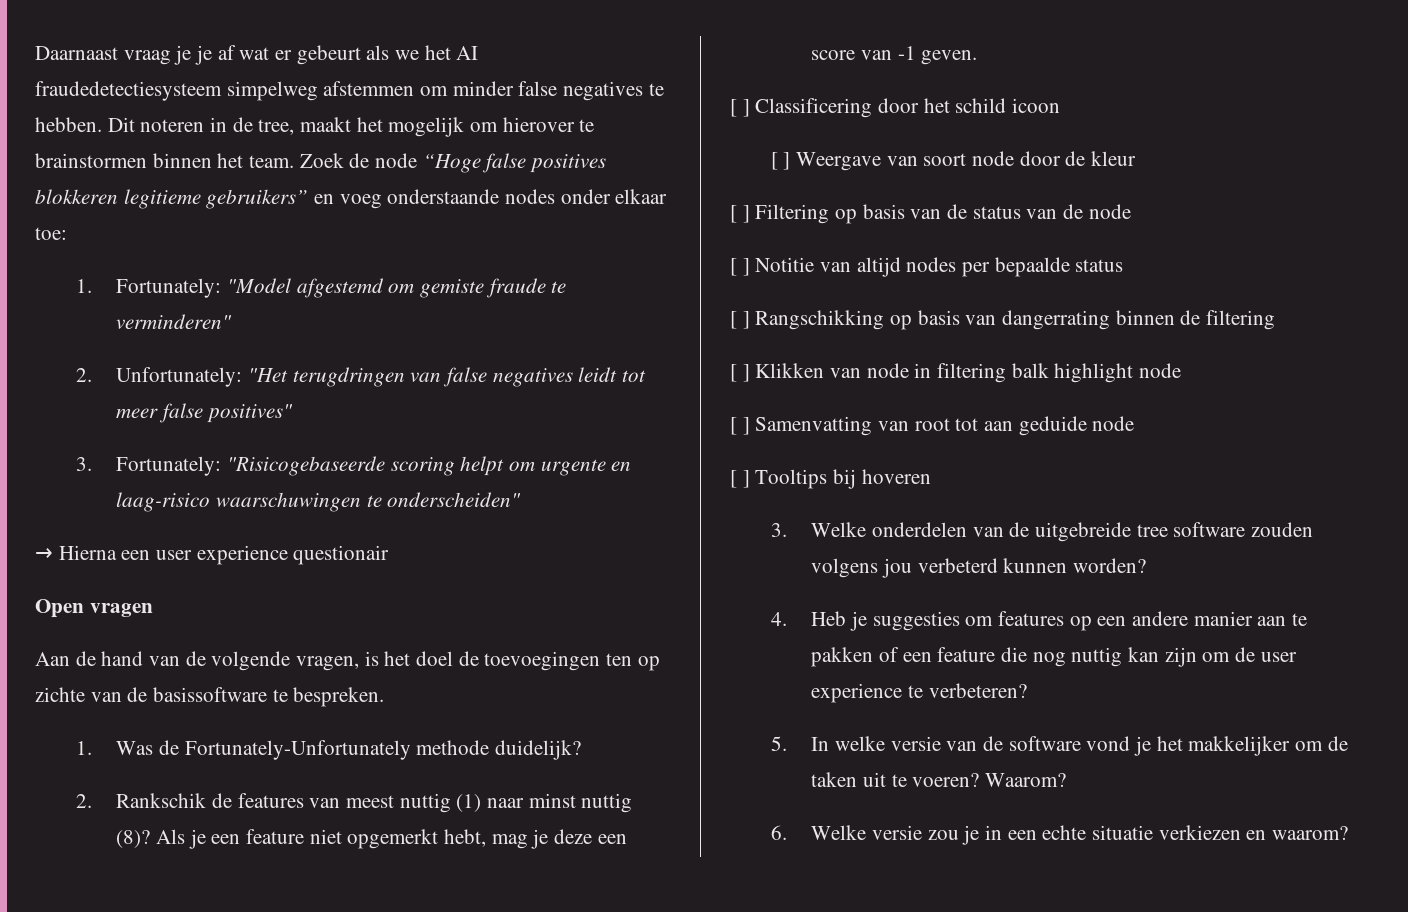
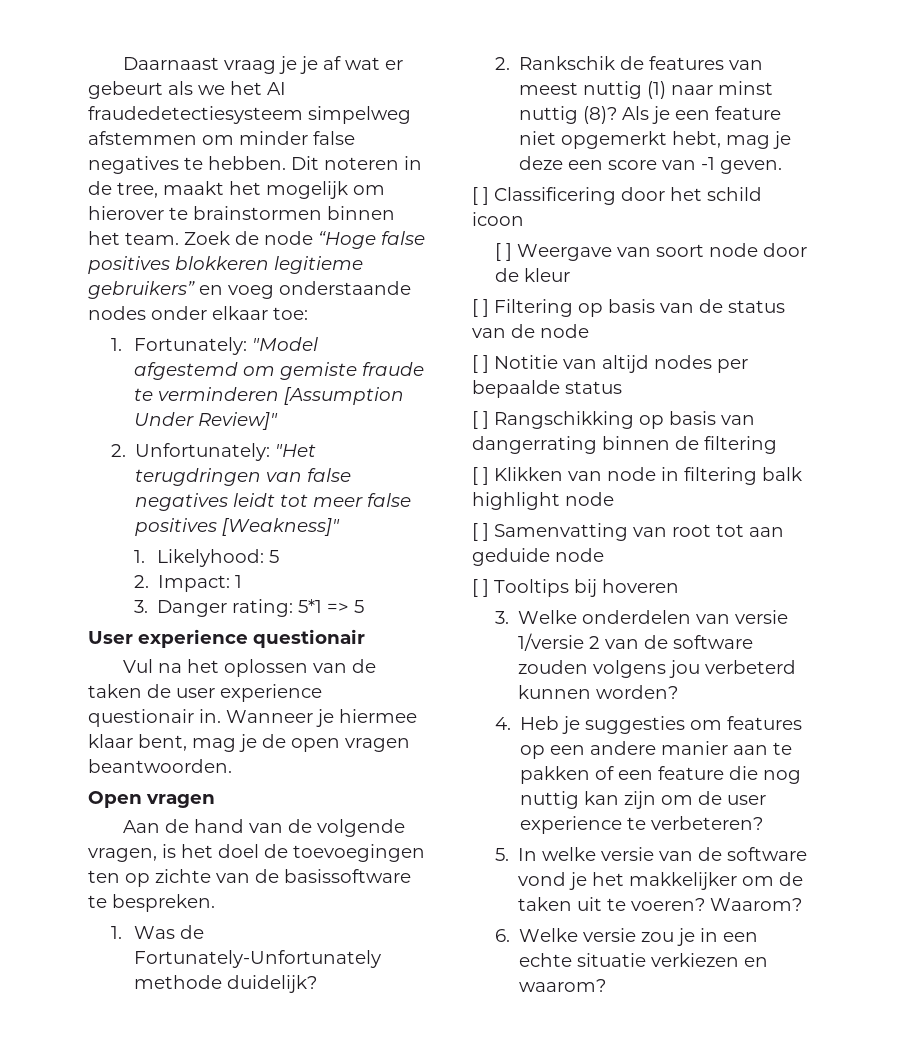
- 1. Fortunately: "Model afgestemd om gemiste fraude te verminderen"
+ 1. Fortunately: "Model afgestemd om gemiste fraude te verminderen [Assumption Under Review]"
- 2. Unfortunately: "Het terugdringen van false negatives leidt tot meer false positives"
- 3. Fortunately: "Risicogebaseerde scoring helpt om urgente en laag-risico waarschuwingen te onderscheiden"
- → Hierna een user experience questionair
+ 2. Unfortunately: "Het terugdringen van false negatives leidt tot meer false positives [Weakness]"
+ 1. Likelyhood: 5
+ 2. Impact: 1
+ 3. Danger rating: 5*1 => 5
+ User experience questionair
+ Vul na het oplossen van de taken de user experience questionair in. Wanneer je hiermee klaar bent, mag je de open vragen beantwoorden.
- 3. Welke onderdelen van de uitgebreide tree software zouden volgens jou verbeterd kunnen worden?
+ 3. Welke onderdelen van versie 1/versie 2 van de software zouden volgens jou verbeterd kunnen worden?

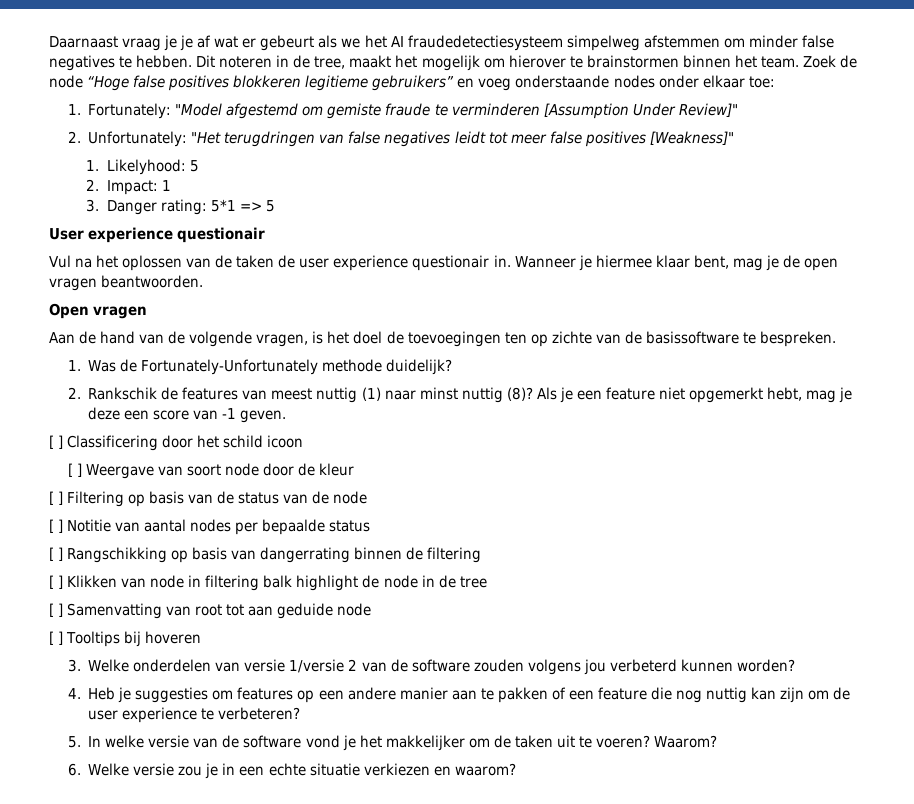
- [ ] Notitie van altijd nodes per bepaalde status
+ [ ] Notitie van aantal nodes per bepaalde status
- [ ] Klikken van node in filtering balk highlight node
+ [ ] Klikken van node in filtering balk highlight de node in de tree

